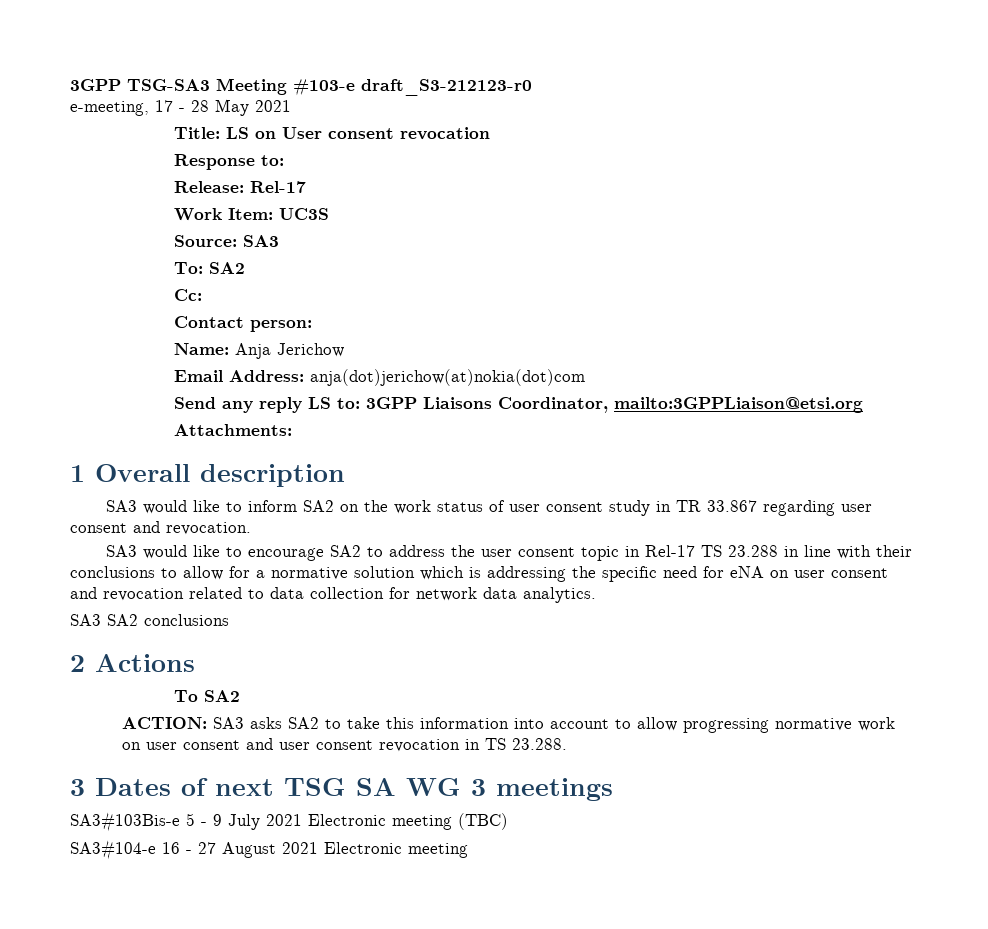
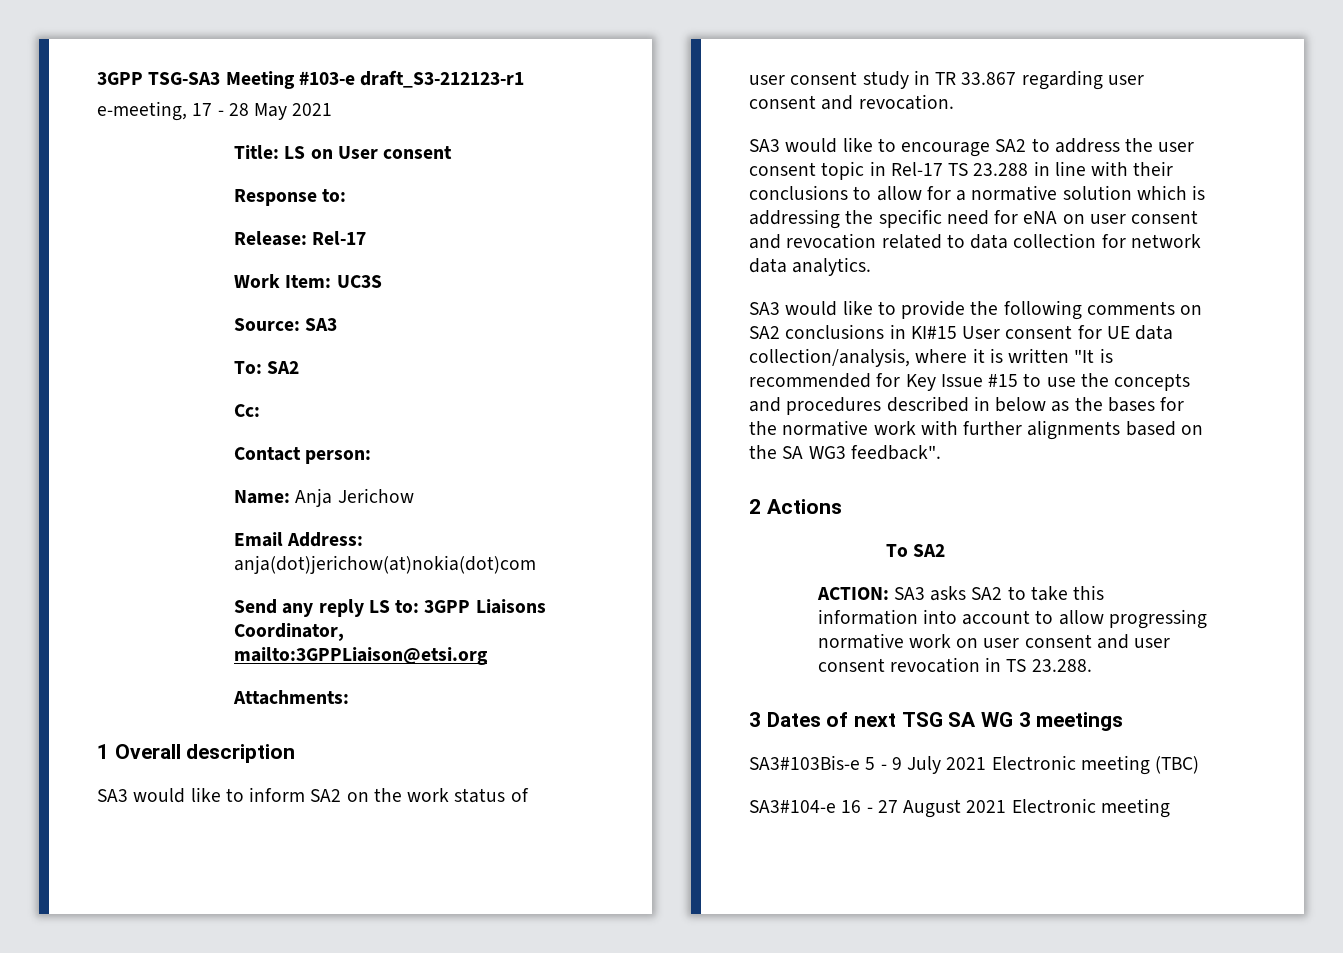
- 3GPP TSG-SA3 Meeting #103-e draft_S3-212123-r0
+ 3GPP TSG-SA3 Meeting #103-e draft_S3-212123-r1
- Title: LS on User consent revocation
+ Title: LS on User consent
- SA3 SA2 conclusions
+ SA3 would like to provide the following comments on SA2 conclusions in KI#15 User consent for UE data collection/analysis, where it is written "It is recommended for Key Issue #15 to use the concepts and procedures described in below as the bases for the normative work with further alignments based on the SA WG3 feedback".

